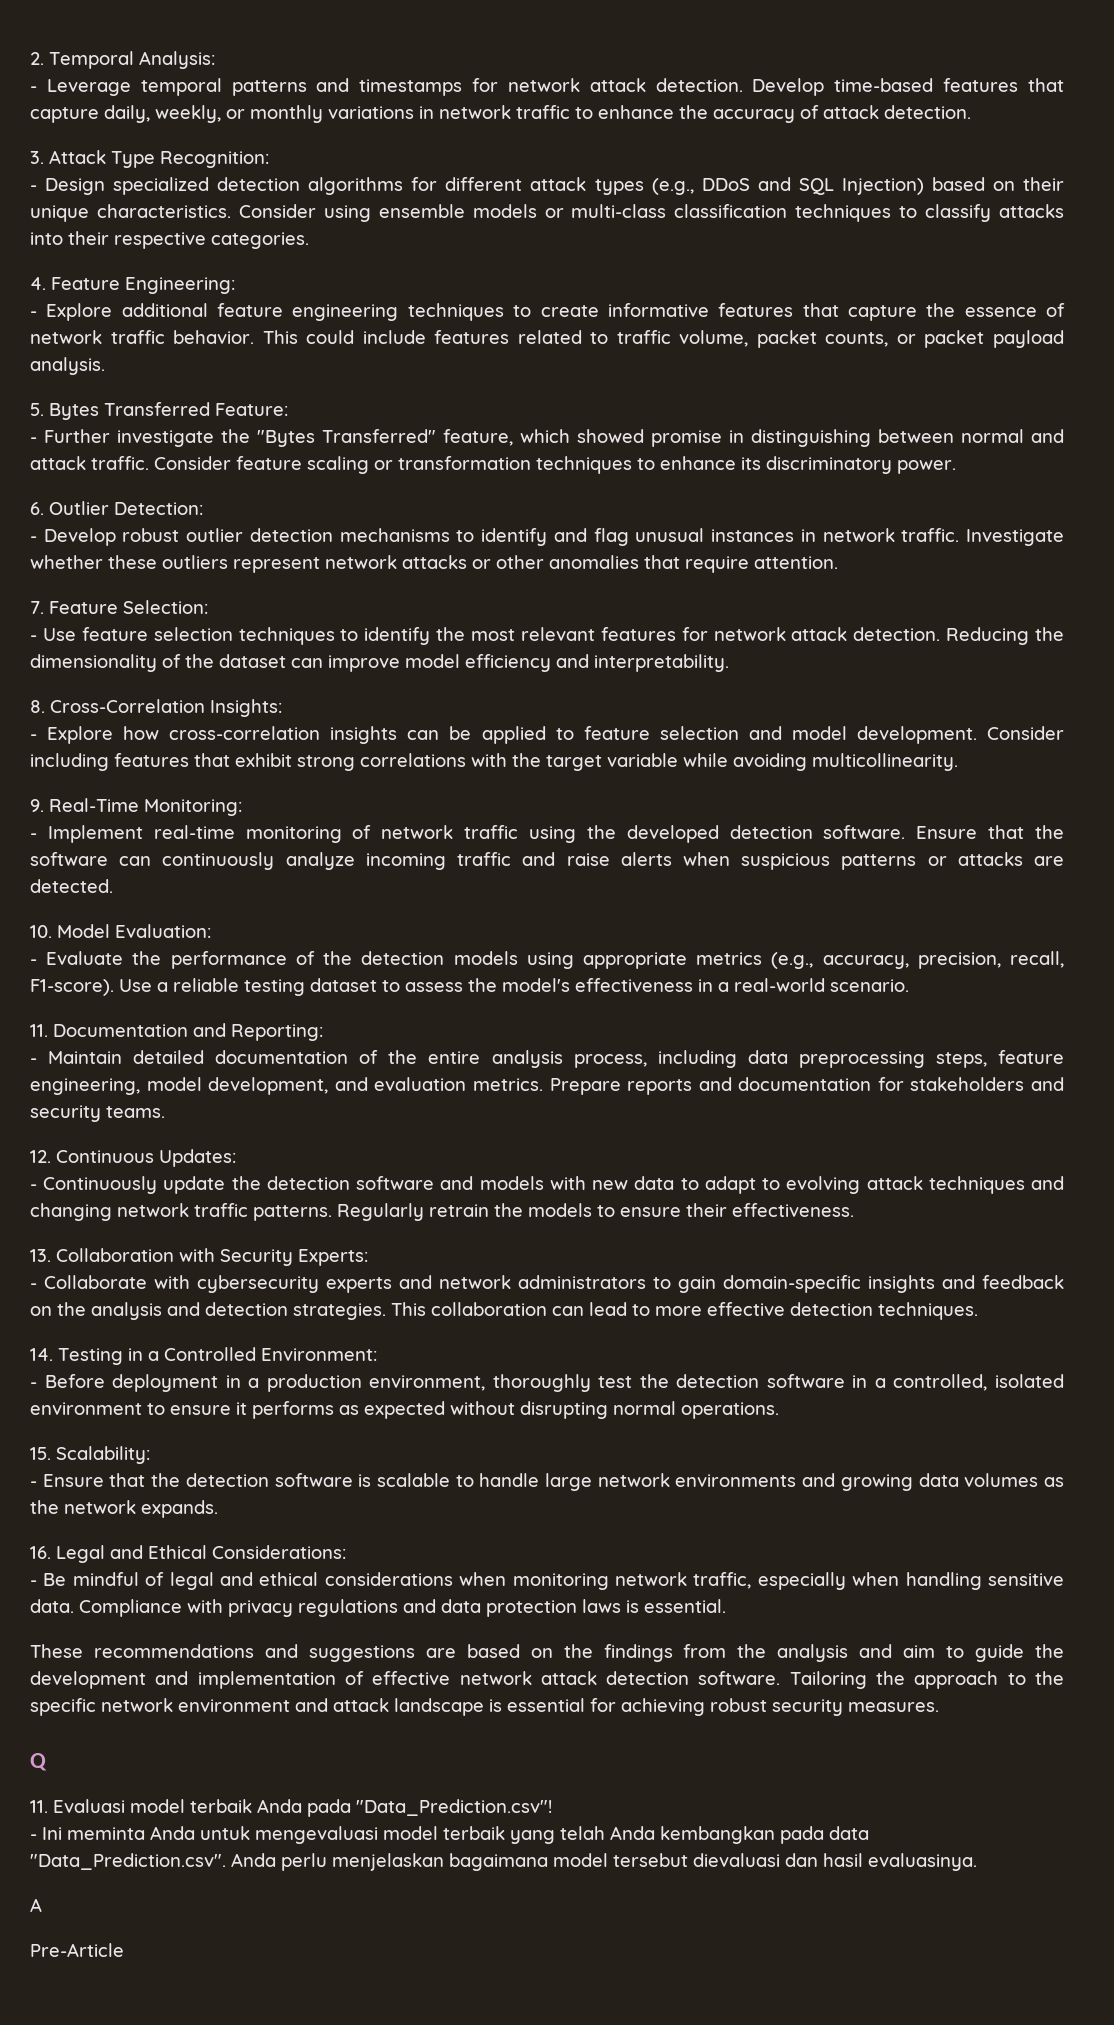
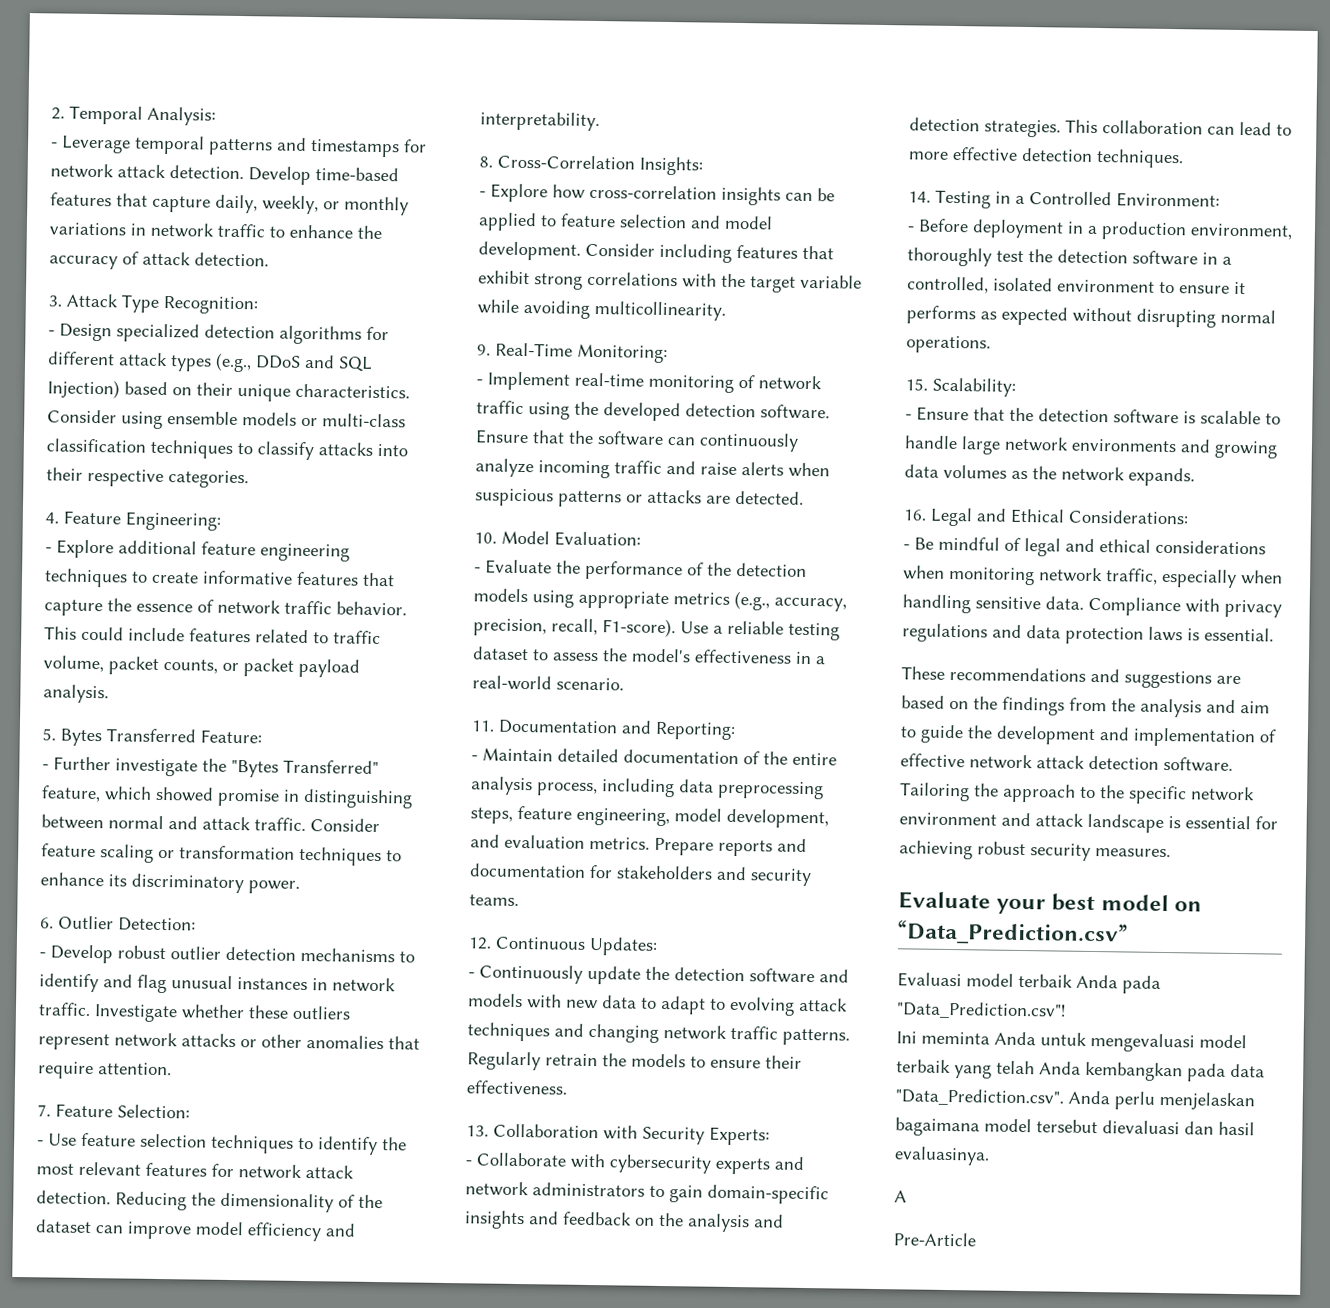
- Q
- 11. Evaluasi model terbaik Anda pada "Data_Prediction.csv"!
+ Evaluate your best model on “Data_Prediction.csv”
+ Evaluasi model terbaik Anda pada "Data_Prediction.csv"!
- - Ini meminta Anda untuk mengevaluasi model terbaik yang telah Anda kembangkan pada data "Data_Prediction.csv". Anda perlu menjelaskan bagaimana model tersebut dievaluasi dan hasil evaluasinya.
+ Ini meminta Anda untuk mengevaluasi model terbaik yang telah Anda kembangkan pada data "Data_Prediction.csv". Anda perlu menjelaskan bagaimana model tersebut dievaluasi dan hasil evaluasinya.

